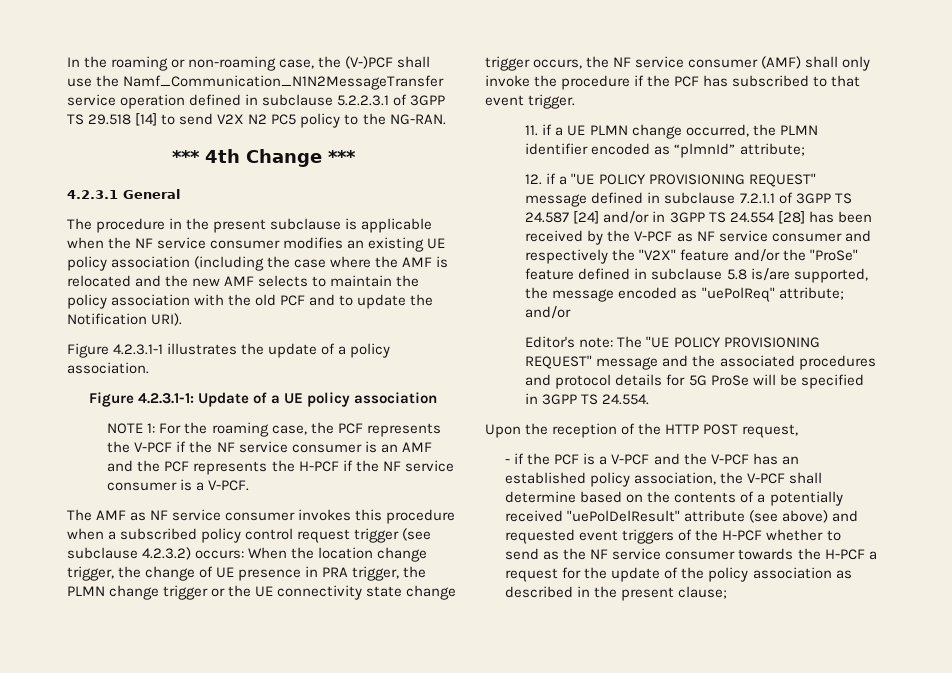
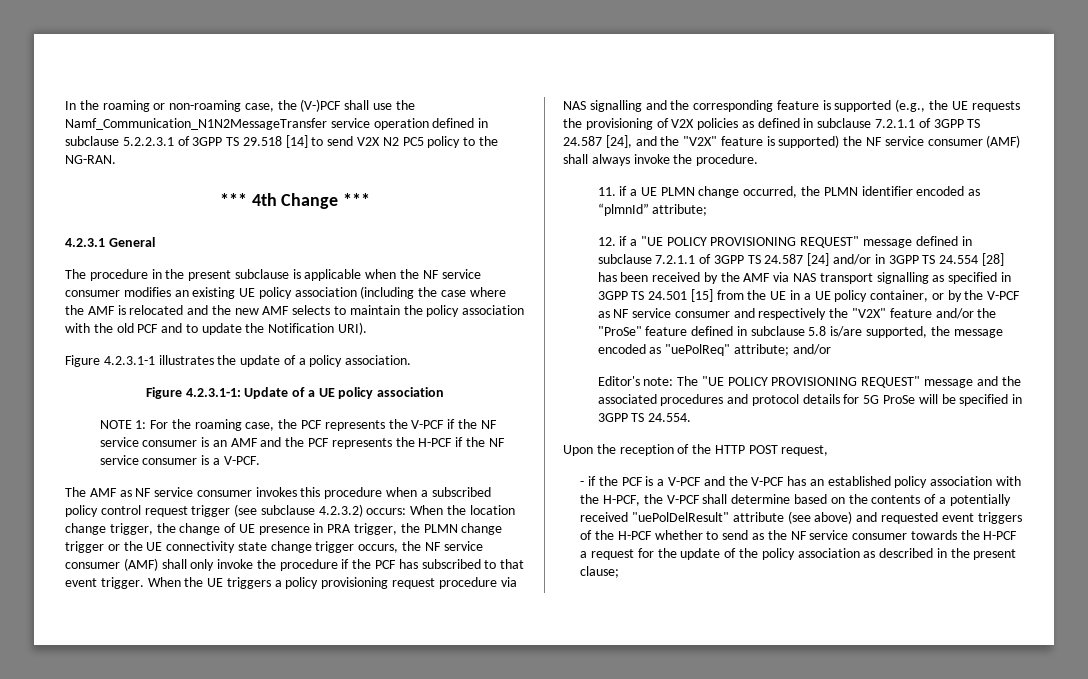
+ When the UE triggers a policy provisioning request procedure via NAS signalling and the corresponding feature is supported (e.g., the UE requests the provisioning of V2X policies as defined in subclause 7.2.1.1 of 3GPP TS 24.587 [24], and the "V2X" feature is supported) the NF service consumer (AMF) shall always invoke the procedure.
- 12. if a "UE POLICY PROVISIONING REQUEST" message defined in subclause 7.2.1.1 of 3GPP TS 24.587 [24] and/or in 3GPP TS 24.554 [28] has been received by the V-PCF as NF service consumer and respectively the "V2X" feature and/or the "ProSe" feature defined in subclause 5.8 is/are supported, the message encoded as "uePolReq" attribute; and/or
+ 12. if a "UE POLICY PROVISIONING REQUEST" message defined in subclause 7.2.1.1 of 3GPP TS 24.587 [24] and/or in 3GPP TS 24.554 [28] has been received by the AMF via NAS transport signalling as specified in 3GPP TS 24.501 [15] from the UE in a UE policy container, or by the V-PCF as NF service consumer and respectively the "V2X" feature and/or the "ProSe" feature defined in subclause 5.8 is/are supported, the message encoded as "uePolReq" attribute; and/or
- - if the PCF is a V-PCF and the V-PCF has an established policy association, the V-PCF shall determine based on the contents of a potentially received "uePolDelResult" attribute (see above) and requested event triggers of the H-PCF whether to send as the NF service consumer towards the H-PCF a request for the update of the policy association as described in the present clause;
+ - if the PCF is a V-PCF and the V-PCF has an established policy association with the H-PCF, the V-PCF shall determine based on the contents of a potentially received "uePolDelResult" attribute (see above) and requested event triggers of the H-PCF whether to send as the NF service consumer towards the H-PCF a request for the update of the policy association as described in the present clause;

